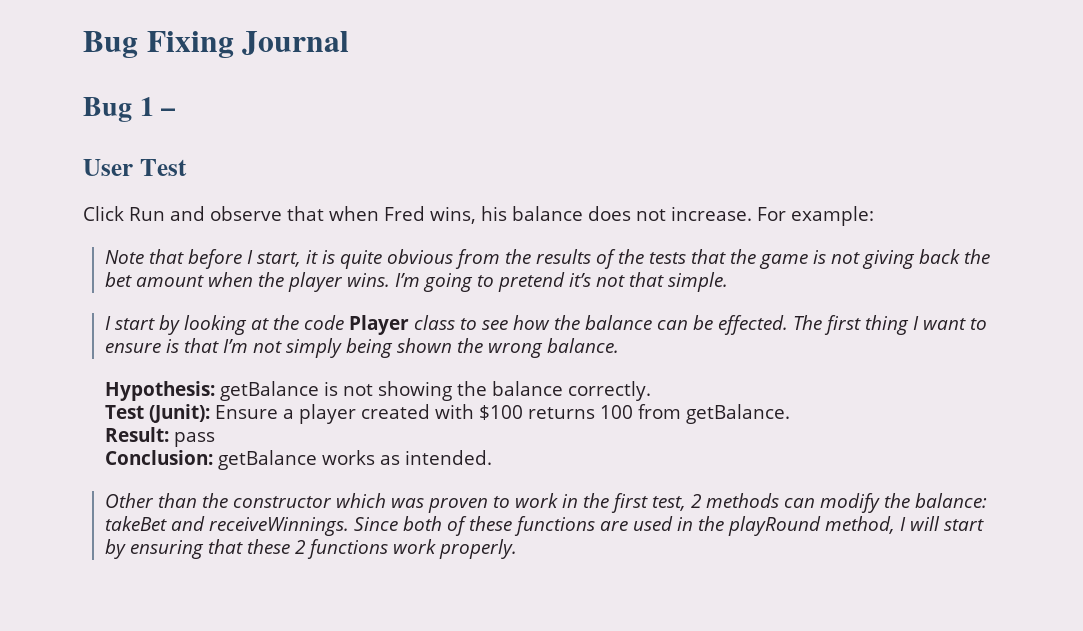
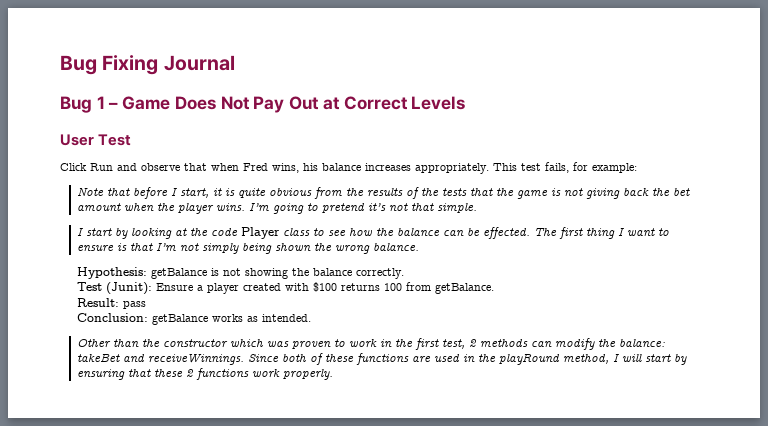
- Bug 1 –
+ Bug 1 – Game Does Not Pay Out at Correct Levels
- Click Run and observe that when Fred wins, his balance does not increase. For example:
+ Click Run and observe that when Fred wins, his balance increases appropriately. This test fails, for example:

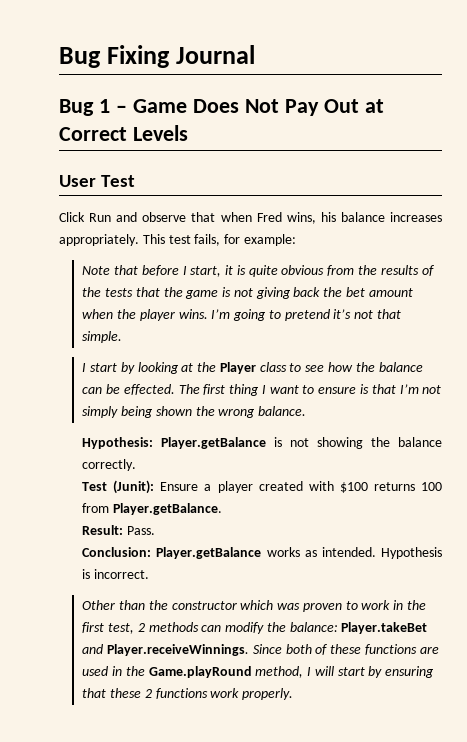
- I start by looking at the code Player class to see how the balance can be effected.
+ I start by looking at the Player class to see how the balance can be effected.
- Hypothesis: getBalance is not showing the balance correctly.
+ Hypothesis: Player.getBalance is not showing the balance correctly.
- Test (Junit): Ensure a player created with $100 returns 100 from getBalance.
+ Test (Junit): Ensure a player created with $100 returns 100 from Player.getBalance.
- Result: pass
+ Result: Pass.
- Conclusion: getBalance works as intended.
+ Conclusion: Player.getBalance works as intended. Hypothesis is incorrect.
- Other than the constructor which was proven to work in the first test, 2 methods can modify the balance: takeBet and receiveWinnings. Since both of these functions are used in the playRound method, I will start by ensuring that these 2 functions work properly.
+ Other than the constructor which was proven to work in the first test, 2 methods can modify the balance: Player.takeBet and Player.receiveWinnings. Since both of these functions are used in the Game.playRound method, I will start by ensuring that these 2 functions work properly.

